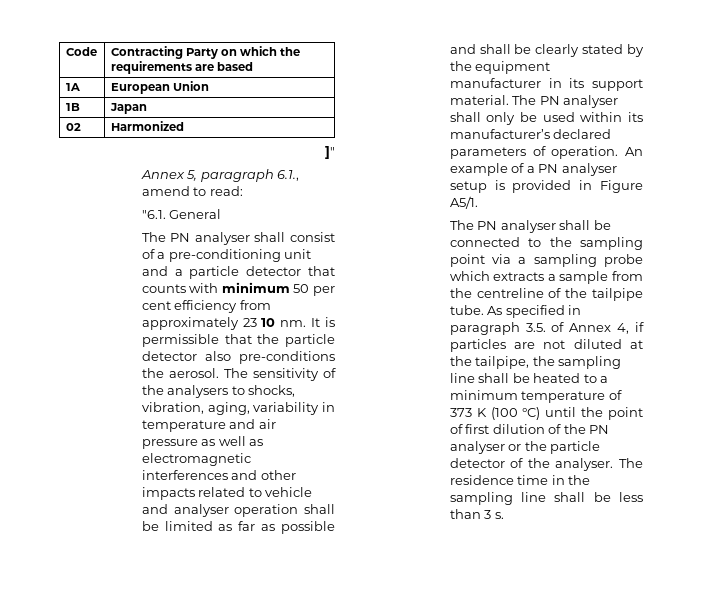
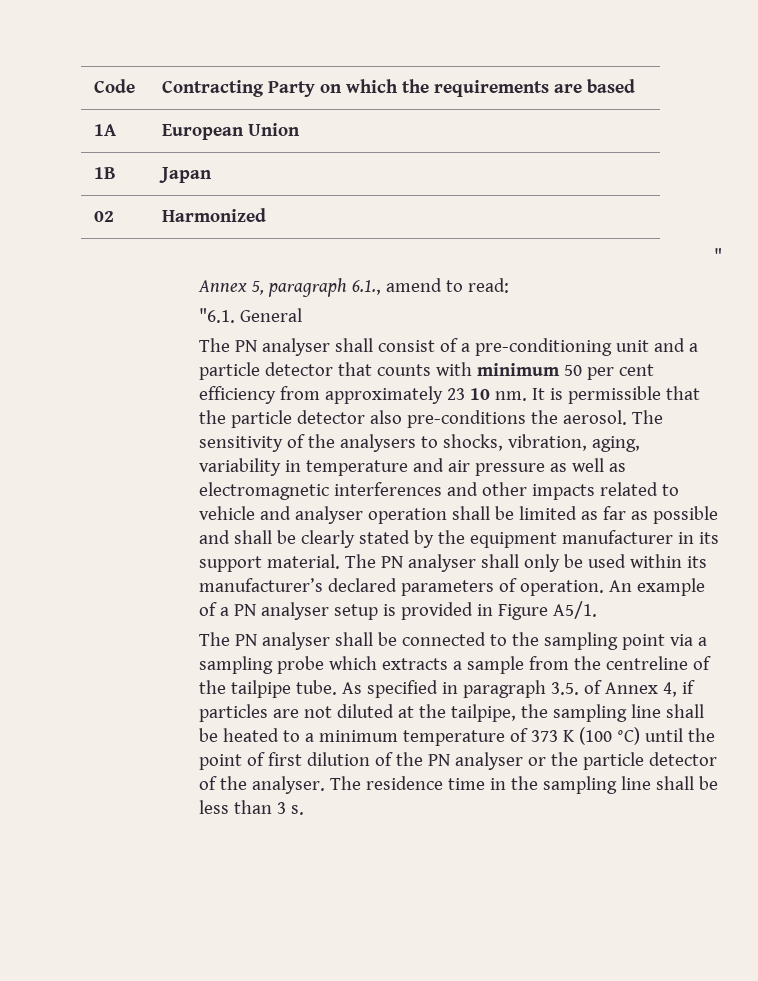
- ]"
+ "

